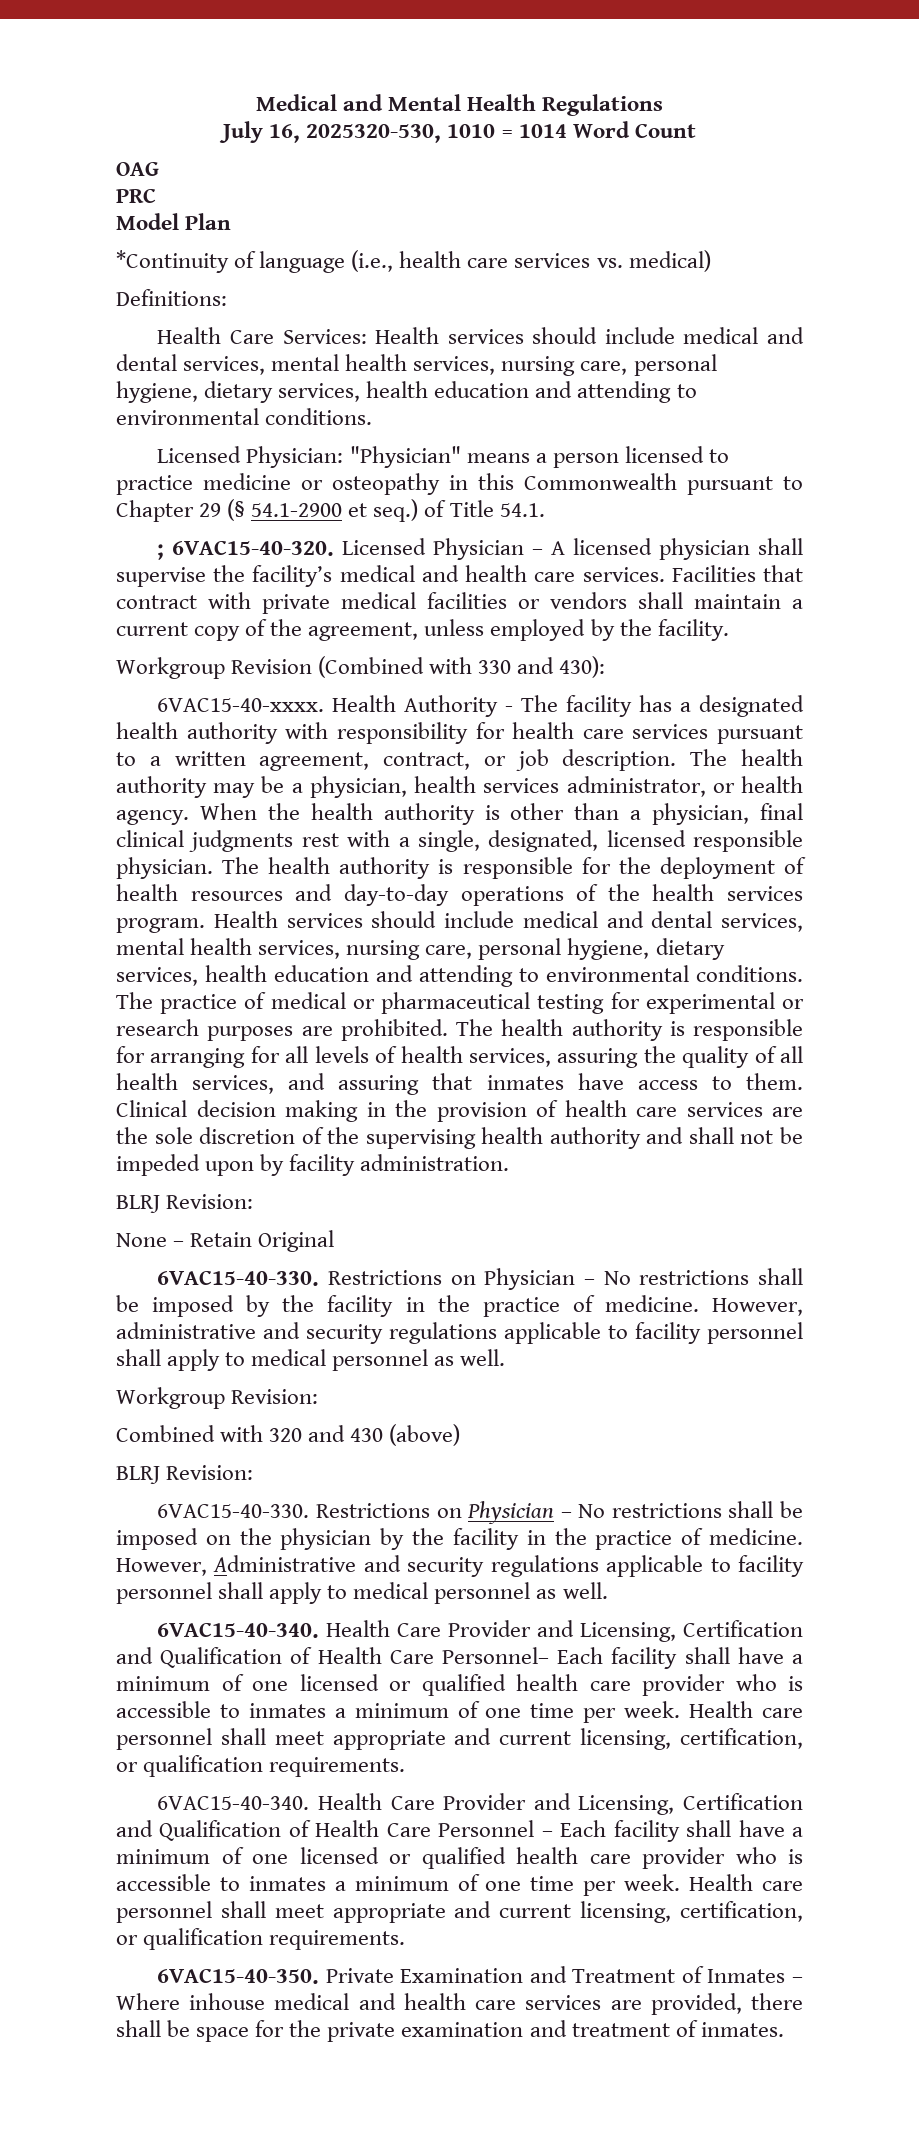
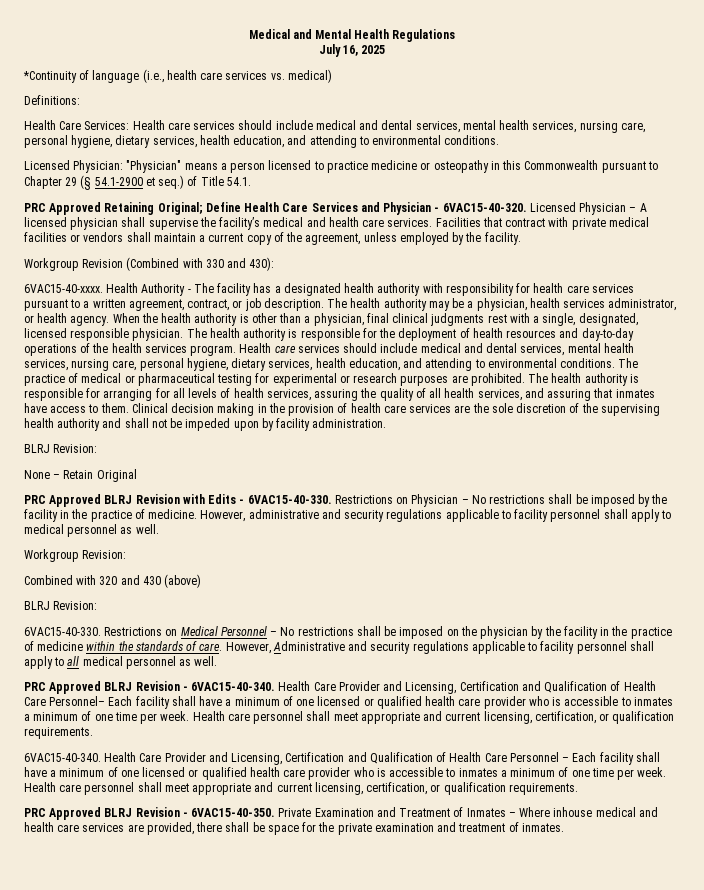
- July 16, 2025320-530, 1010 = 1014 Word Count
- OAG
- PRC
- Model Plan
+ July 16, 2025
- Health Care Services: Health services should include medical and dental services, mental health services, nursing care, personal hygiene, dietary services, health education and attending to environmental conditions.
+ Health Care Services: Health care services should include medical and dental services, mental health services, nursing care, personal hygiene, dietary services, health education, and attending to environmental conditions.
- ; 6VAC15-40-320.
+ PRC Approved Retaining Original; Define Health Care Services and Physician - 6VAC15-40-320.
- The health authority is responsible for the deployment of health resources and day-to-day operations of the health services program. Health services should include medical and dental services, mental health services, nursing care, personal hygiene, dietary services, health education and attending to environmental conditions.
+ The health authority is responsible for the deployment of health resources and day-to-day operations of the health services program. Health care services should include medical and dental services, mental health services, nursing care, personal hygiene, dietary services, health education, and attending to environmental conditions.
  None – Retain Original
- 6VAC15-40-330.
+ PRC Approved BLRJ Revision with Edits - 6VAC15-40-330.
- Restrictions on Physician – No restrictions shall be imposed on the physician by the facility in the practice of medicine.
+ Restrictions on Medical Personnel – No restrictions shall be imposed on the physician by the facility in the practice of medicine within the standards of care.
- However, Administrative and security regulations applicable to facility personnel shall apply to medical personnel as well.
- 6VAC15-40-340.
+ However, Administrative and security regulations applicable to facility personnel shall apply to all medical personnel as well.
+ PRC Approved BLRJ Revision - 6VAC15-40-340.
- 6VAC15-40-350.
+ PRC Approved BLRJ Revision - 6VAC15-40-350.

